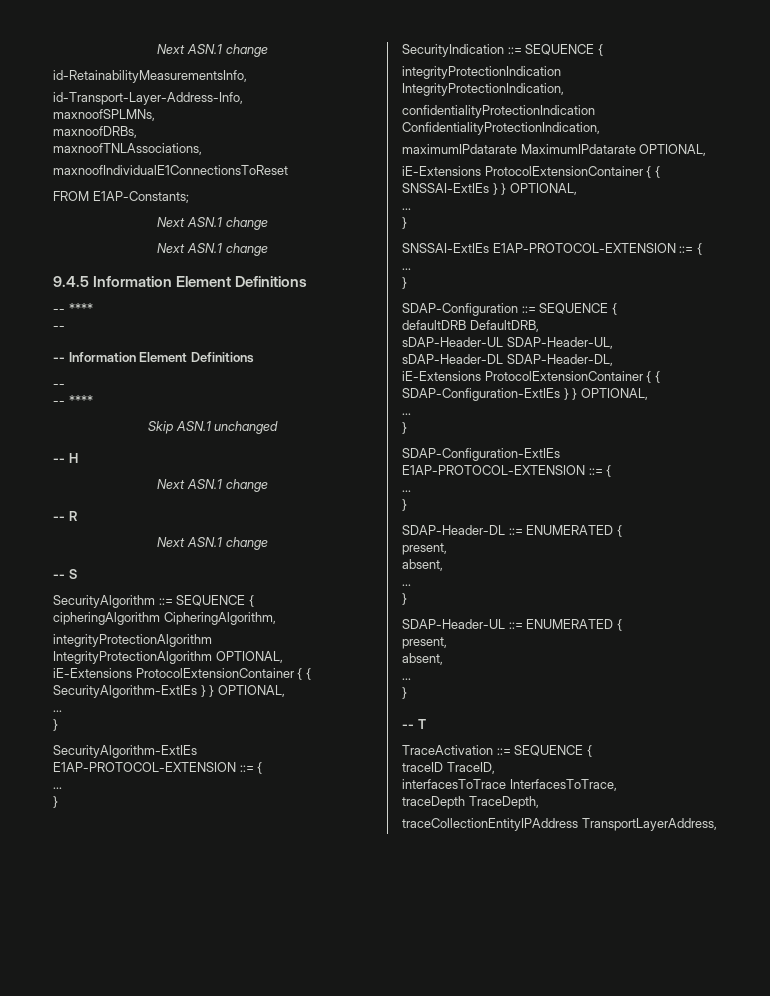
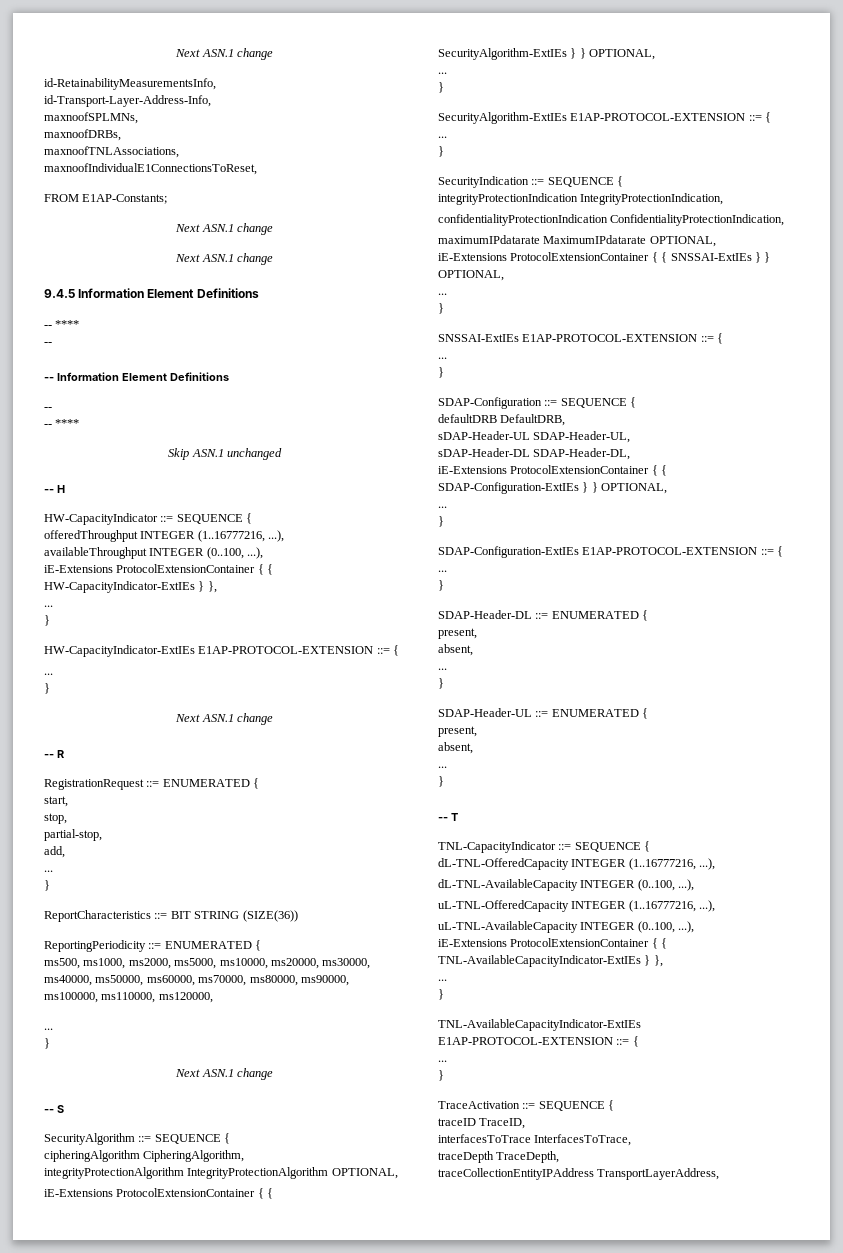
- maxnoofIndividualE1ConnectionsToReset
+ maxnoofIndividualE1ConnectionsToReset,
+ HW-CapacityIndicator ::= SEQUENCE {
+ offeredThroughput INTEGER (1..16777216, ...),
+ availableThroughput INTEGER (0..100, ...),
+ iE-Extensions ProtocolExtensionContainer { { HW-CapacityIndicator-ExtIEs } },
+ ...
+ }
+ HW-CapacityIndicator-ExtIEs E1AP-PROTOCOL-EXTENSION ::= {
+ ...
+ }
+ RegistrationRequest ::= ENUMERATED {
+ start,
+ stop,
+ partial-stop,
+ add,
+ ...
+ }
+ ReportCharacteristics ::= BIT STRING (SIZE(36))
+ ReportingPeriodicity ::= ENUMERATED {
+ ms500, ms1000, ms2000, ms5000, ms10000, ms20000, ms30000, ms40000, ms50000, ms60000, ms70000, ms80000, ms90000, ms100000, ms110000, ms120000,
+ ...
+ }
+ TNL-CapacityIndicator ::= SEQUENCE {
+ dL-TNL-OfferedCapacity INTEGER (1..16777216, ...),
+ dL-TNL-AvailableCapacity INTEGER (0..100, ...),
+ uL-TNL-OfferedCapacity INTEGER (1..16777216, ...),
+ uL-TNL-AvailableCapacity INTEGER (0..100, ...),
+ iE-Extensions ProtocolExtensionContainer { { TNL-AvailableCapacityIndicator-ExtIEs } },
+ ...
+ }
+ TNL-AvailableCapacityIndicator-ExtIEs E1AP-PROTOCOL-EXTENSION ::= {
+ ...
+ }

